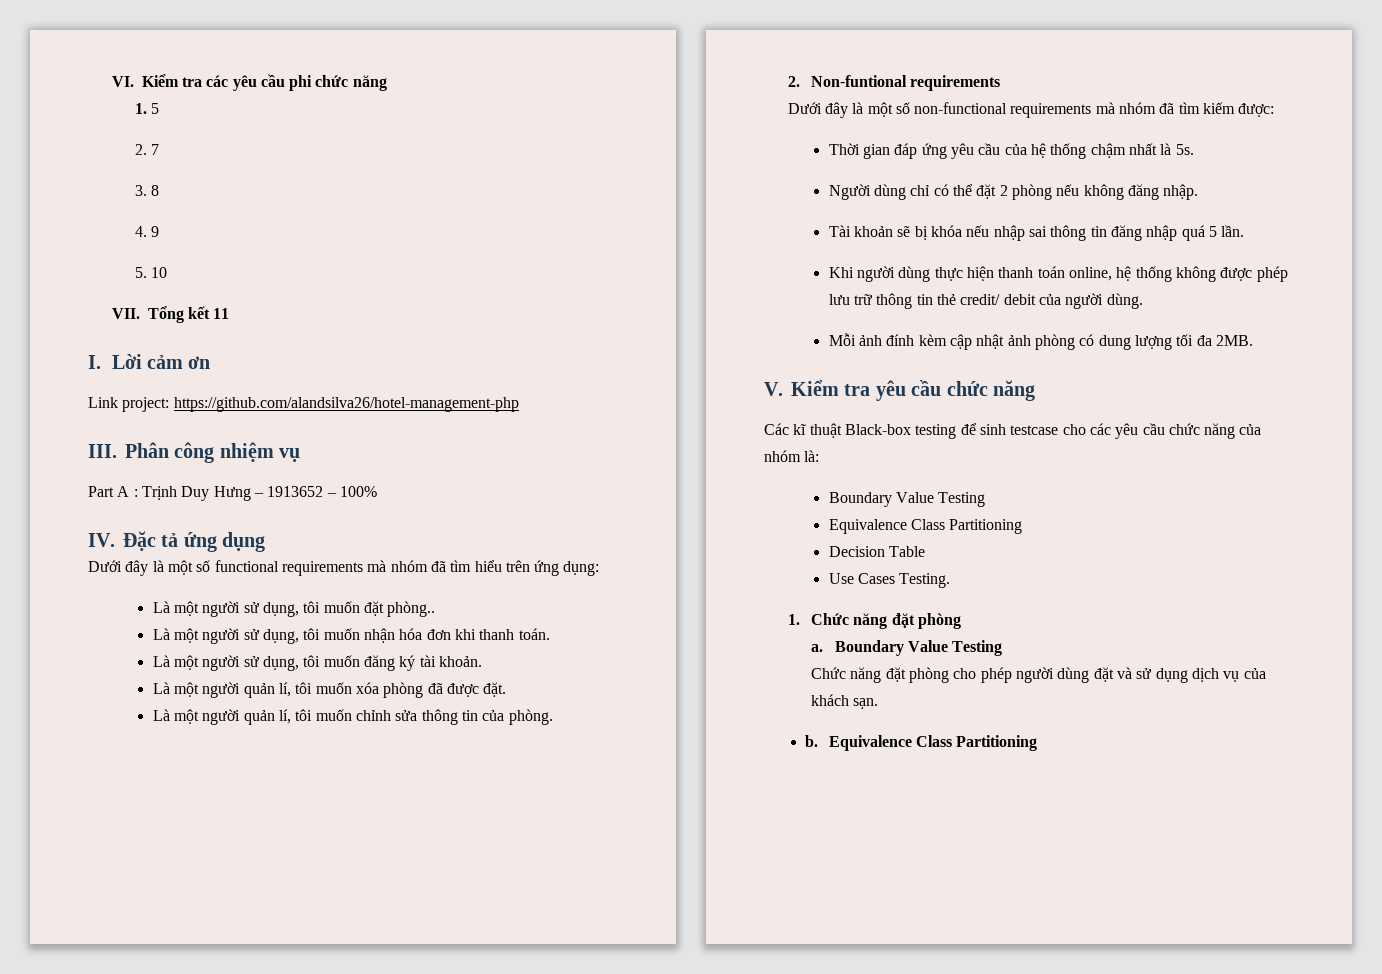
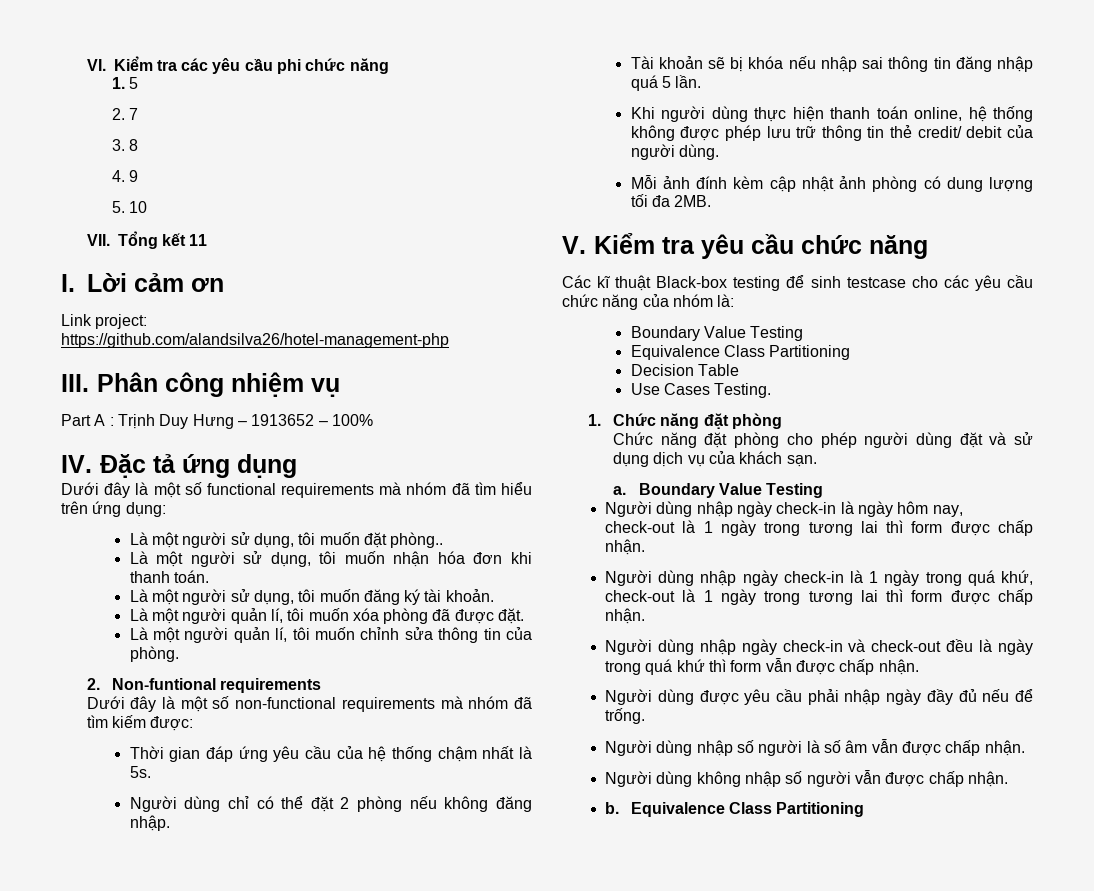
- a. Boundary Value Testing
+ a. Boundary Value Testing
+ Người dùng nhập ngày check-in là ngày hôm nay, check-out là 1 ngày trong tương lai thì form được chấp nhận.
+ Người dùng nhập ngày check-in là 1 ngày trong quá khứ, check-out là 1 ngày trong tương lai thì form được chấp nhận.
+ Người dùng nhập ngày check-in và check-out đều là ngày trong quá khứ thì form vẫn được chấp nhận.
+ Người dùng được yêu cầu phải nhập ngày đầy đủ nếu để trống.
+ Người dùng nhập số người là số âm vẫn được chấp nhận.
+ Người dùng không nhập số người vẫn được chấp nhận.

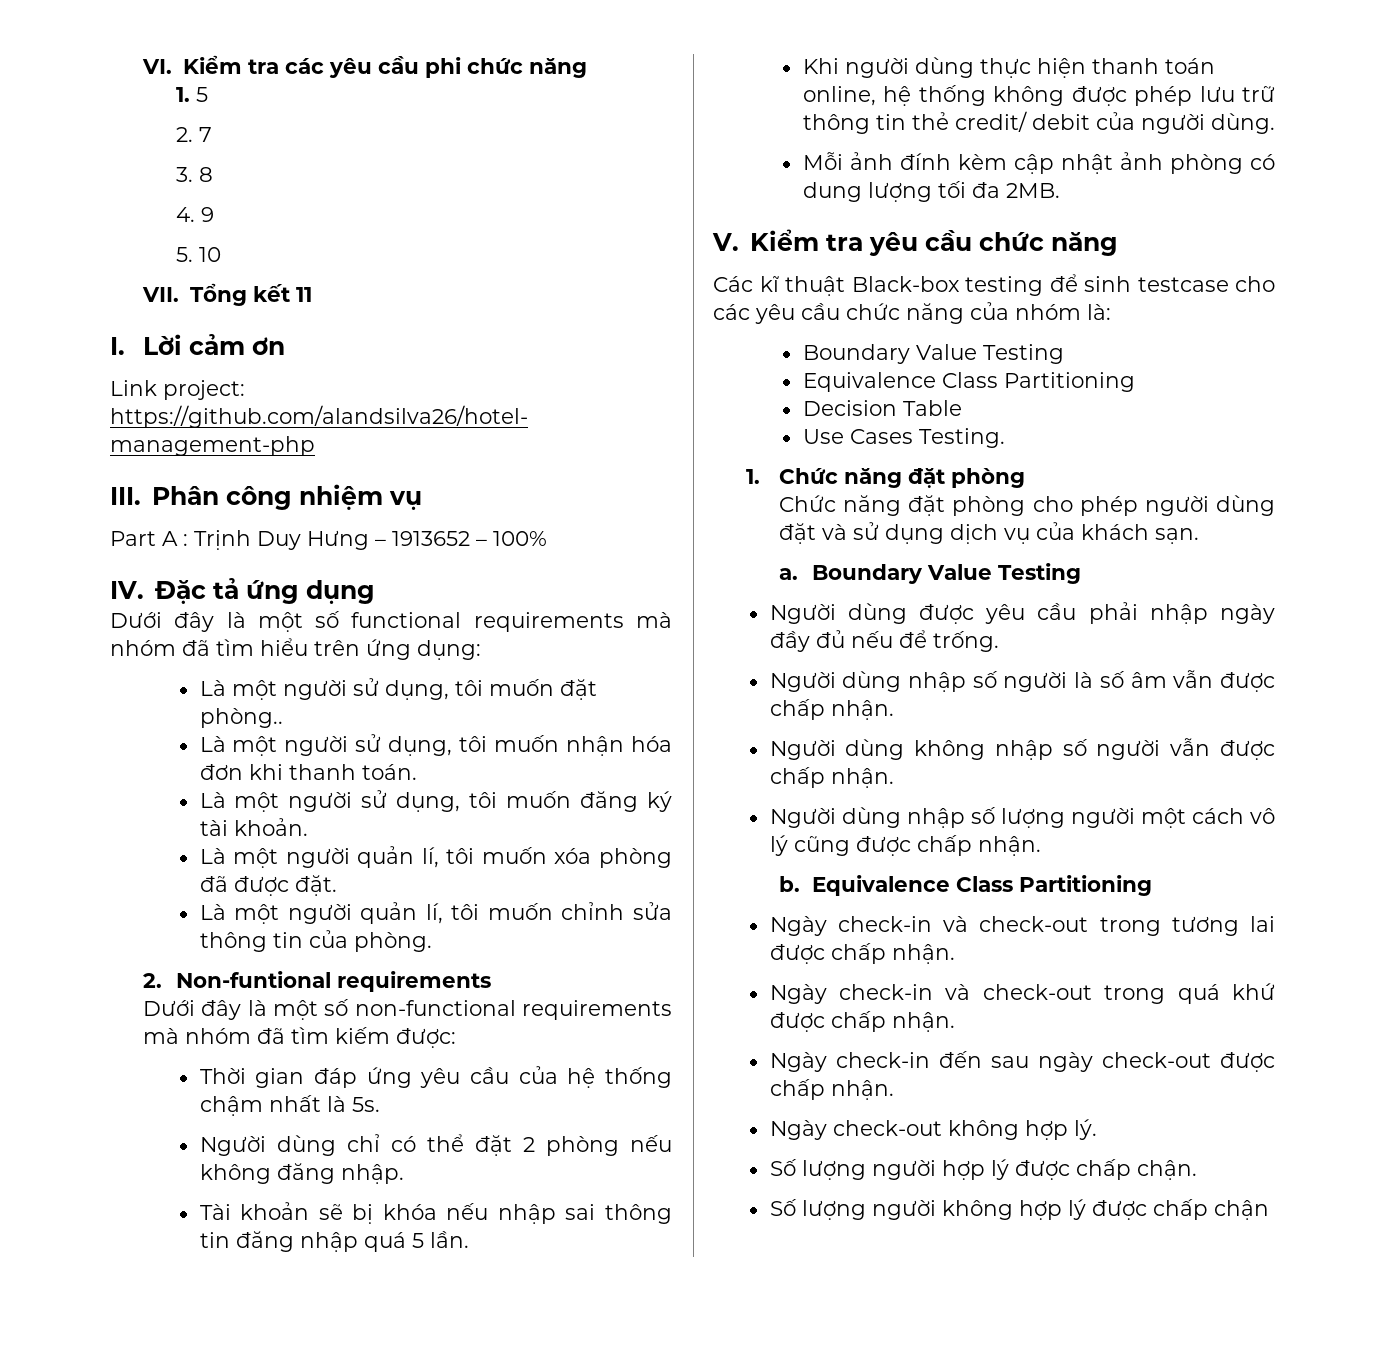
- Người dùng nhập ngày check-in là ngày hôm nay, check-out là 1 ngày trong tương lai thì form được chấp nhận.
- Người dùng nhập ngày check-in là 1 ngày trong quá khứ, check-out là 1 ngày trong tương lai thì form được chấp nhận.
- Người dùng nhập ngày check-in và check-out đều là ngày trong quá khứ thì form vẫn được chấp nhận.
+ Người dùng nhập số lượng người một cách vô lý cũng được chấp nhận.
  b. Equivalence Class Partitioning
+ Ngày check-in và check-out trong tương lai được chấp nhận.
+ Ngày check-in và check-out trong quá khứ được chấp nhận.
+ Ngày check-in đến sau ngày check-out được chấp nhận.
+ Ngày check-out không hợp lý.
+ Số lượng người hợp lý được chấp chận.
+ Số lượng người không hợp lý được chấp chận

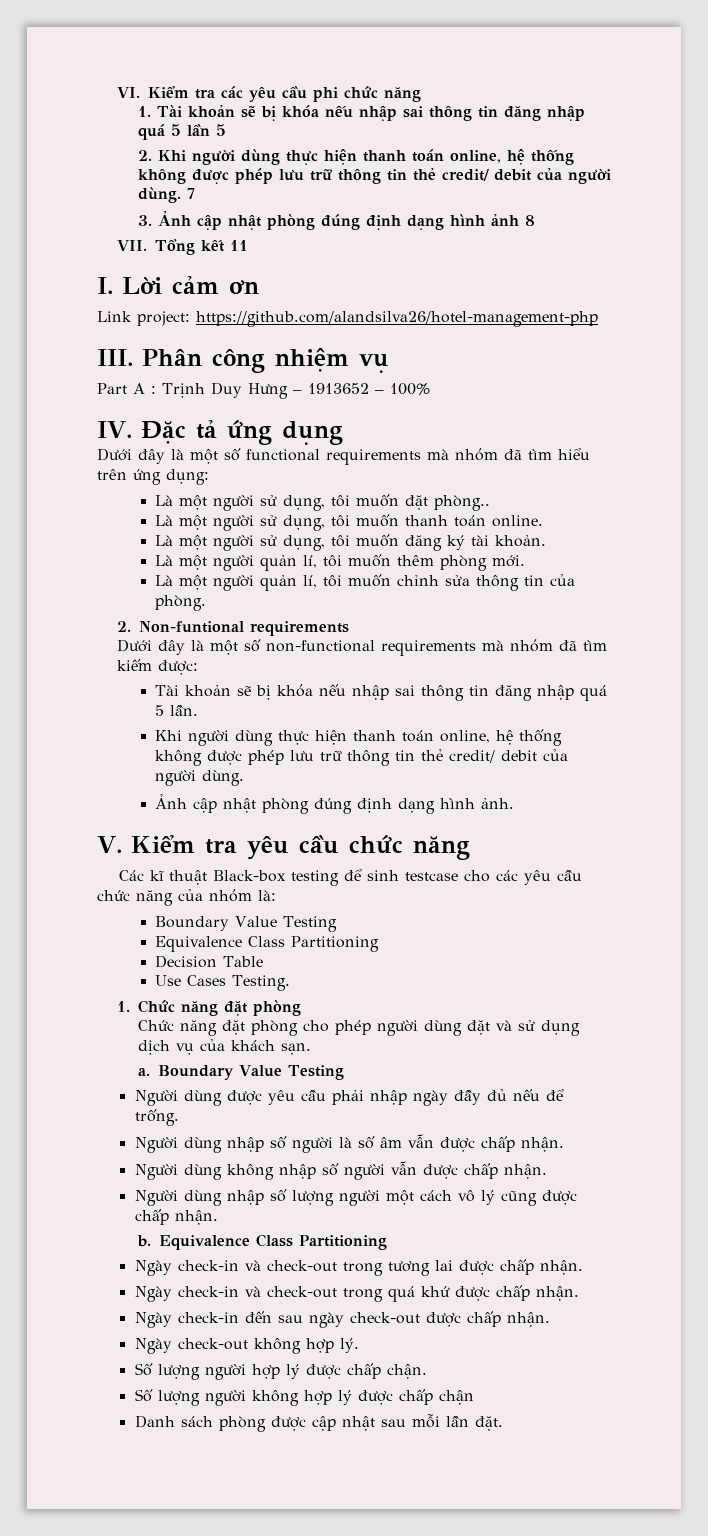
- 1. 5
- 2. 7
- 3. 8
- 4. 9
- 5. 10
+ 1. Tài khoản sẽ bị khóa nếu nhập sai thông tin đăng nhập quá 5 lần 5
+ 2. Khi người dùng thực hiện thanh toán online, hệ thống không được phép lưu trữ thông tin thẻ credit/ debit của người dùng. 7
+ 3. Ảnh cập nhật phòng đúng định dạng hình ảnh 8
- Là một người sử dụng, tôi muốn nhận hóa đơn khi thanh toán.
+ Là một người sử dụng, tôi muốn thanh toán online.
- Là một người quản lí, tôi muốn xóa phòng đã được đặt.
+ Là một người quản lí, tôi muốn thêm phòng mới.
- Thời gian đáp ứng yêu cầu của hệ thống chậm nhất là 5s.
- Người dùng chỉ có thể đặt 2 phòng nếu không đăng nhập.
- Mỗi ảnh đính kèm cập nhật ảnh phòng có dung lượng tối đa 2MB.
+ Ảnh cập nhật phòng đúng định dạng hình ảnh.
+ Danh sách phòng được cập nhật sau mỗi lần đặt.

